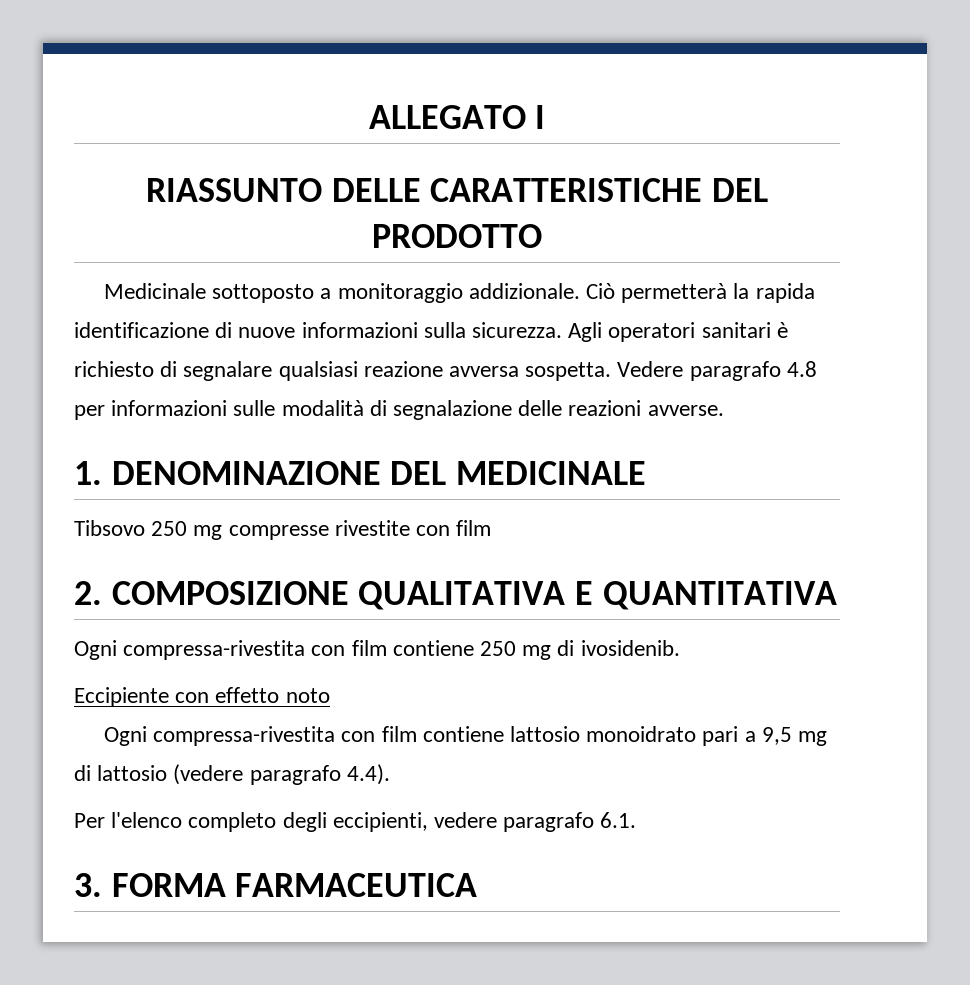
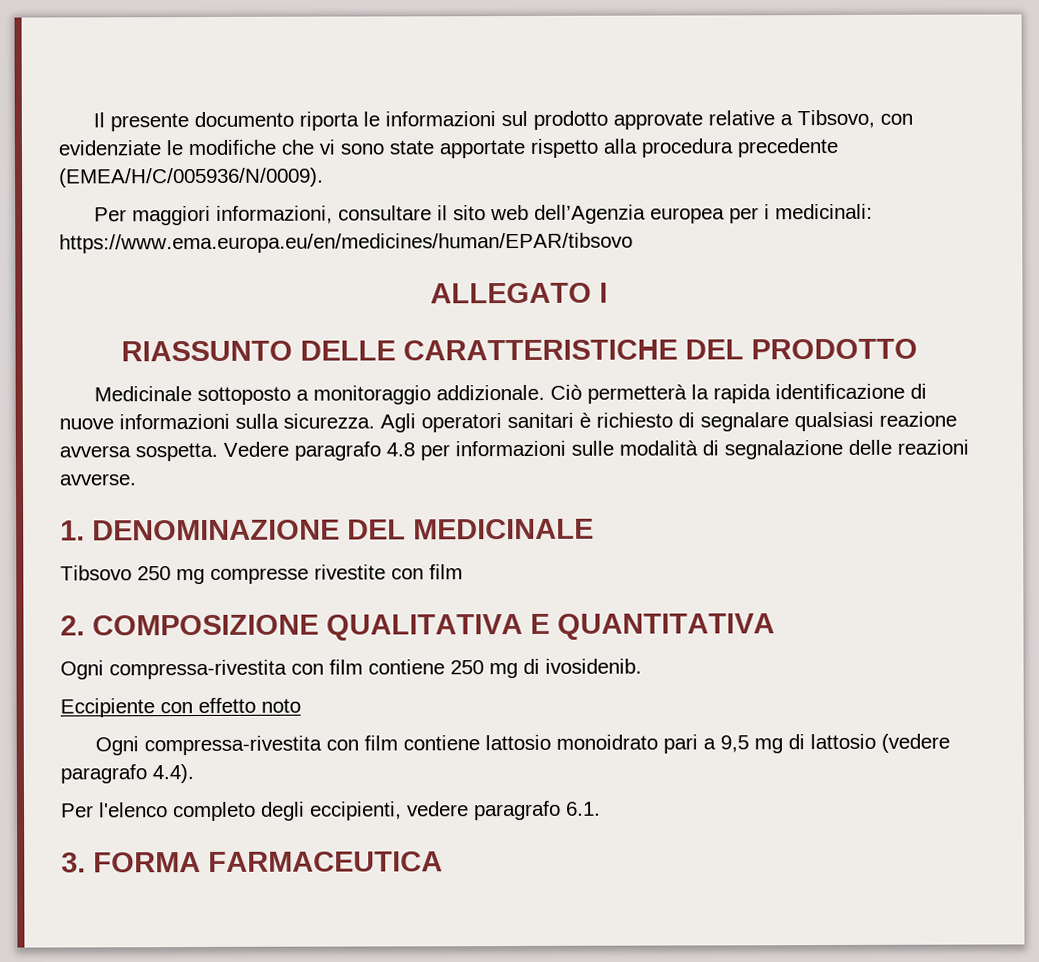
+ Il presente documento riporta le informazioni sul prodotto approvate relative a Tibsovo, con evidenziate le modifiche che vi sono state apportate rispetto alla procedura precedente (EMEA/H/C/005936/N/0009).
+ Per maggiori informazioni, consultare il sito web dell’Agenzia europea per i medicinali: https://www.ema.europa.eu/en/medicines/human/EPAR/tibsovo

